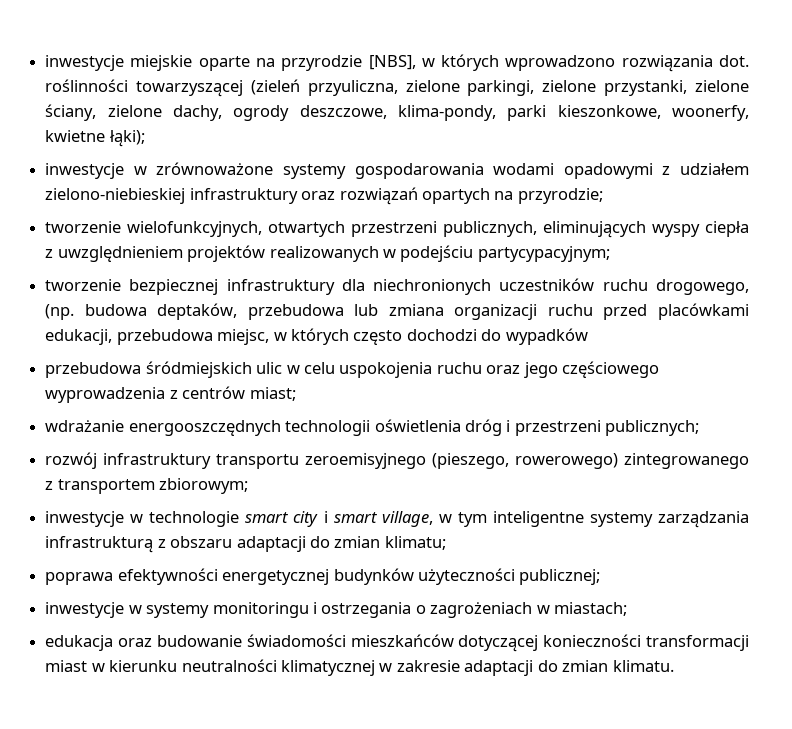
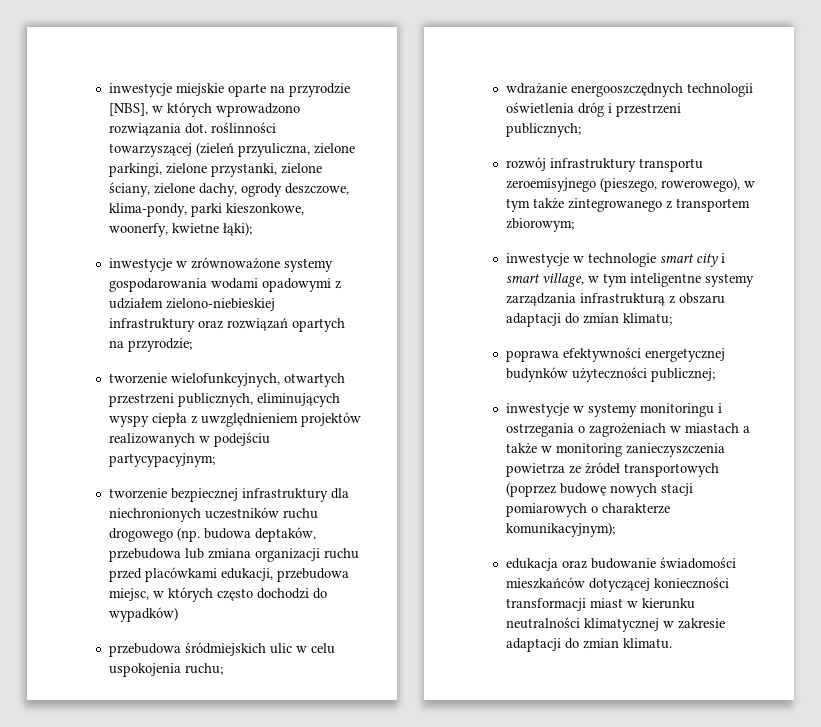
- tworzenie bezpiecznej infrastruktury dla niechronionych uczestników ruchu drogowego, (np. budowa deptaków, przebudowa lub zmiana organizacji ruchu przed placówkami edukacji, przebudowa miejsc, w których często dochodzi do wypadków
+ tworzenie bezpiecznej infrastruktury dla niechronionych uczestników ruchu drogowego (np. budowa deptaków, przebudowa lub zmiana organizacji ruchu przed placówkami edukacji, przebudowa miejsc, w których często dochodzi do wypadków)
- przebudowa śródmiejskich ulic w celu uspokojenia ruchu oraz jego częściowego wyprowadzenia z centrów miast;
+ przebudowa śródmiejskich ulic w celu uspokojenia ruchu;
- rozwój infrastruktury transportu zeroemisyjnego (pieszego, rowerowego) zintegrowanego z transportem zbiorowym;
+ rozwój infrastruktury transportu zeroemisyjnego (pieszego, rowerowego), w tym także zintegrowanego z transportem zbiorowym;
- inwestycje w systemy monitoringu i ostrzegania o zagrożeniach w miastach;
+ inwestycje w systemy monitoringu i ostrzegania o zagrożeniach w miastach a także w monitoring zanieczyszczenia powietrza ze żródeł transportowych (poprzez budowę nowych stacji pomiarowych o charakterze komunikacyjnym);

